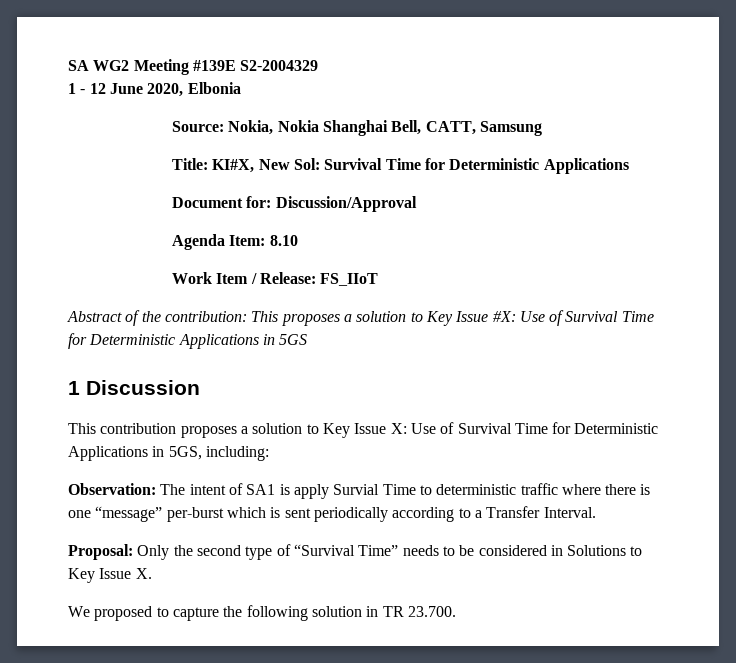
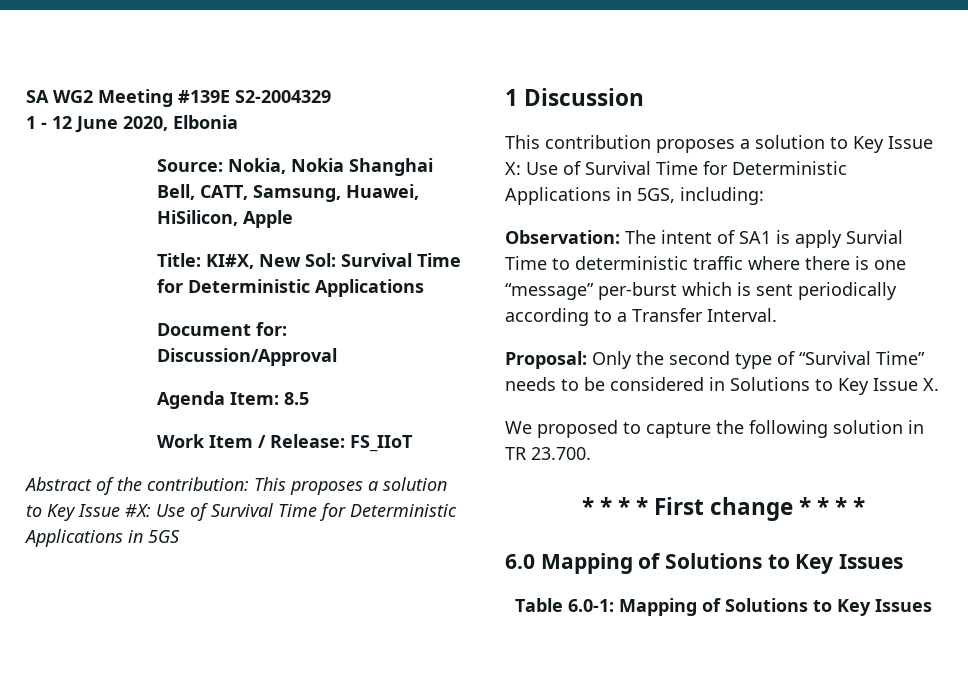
- Source: Nokia, Nokia Shanghai Bell, CATT, Samsung
+ Source: Nokia, Nokia Shanghai Bell, CATT, Samsung, Huawei, HiSilicon, Apple
- Agenda Item: 8.10
+ Agenda Item: 8.5
+ * * * * First change * * * *
+ 6.0 Mapping of Solutions to Key Issues
+ Table 6.0-1: Mapping of Solutions to Key Issues

